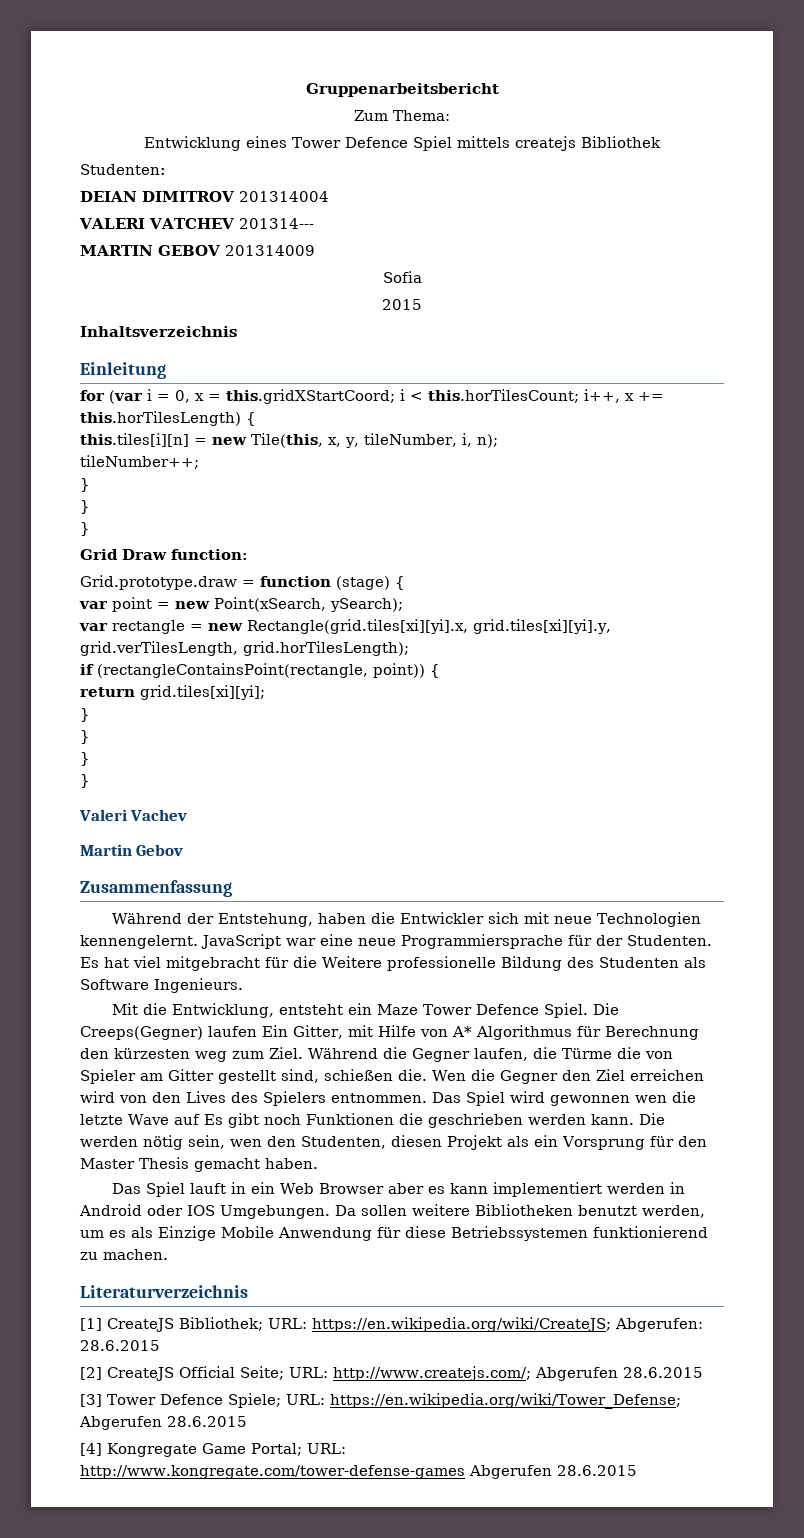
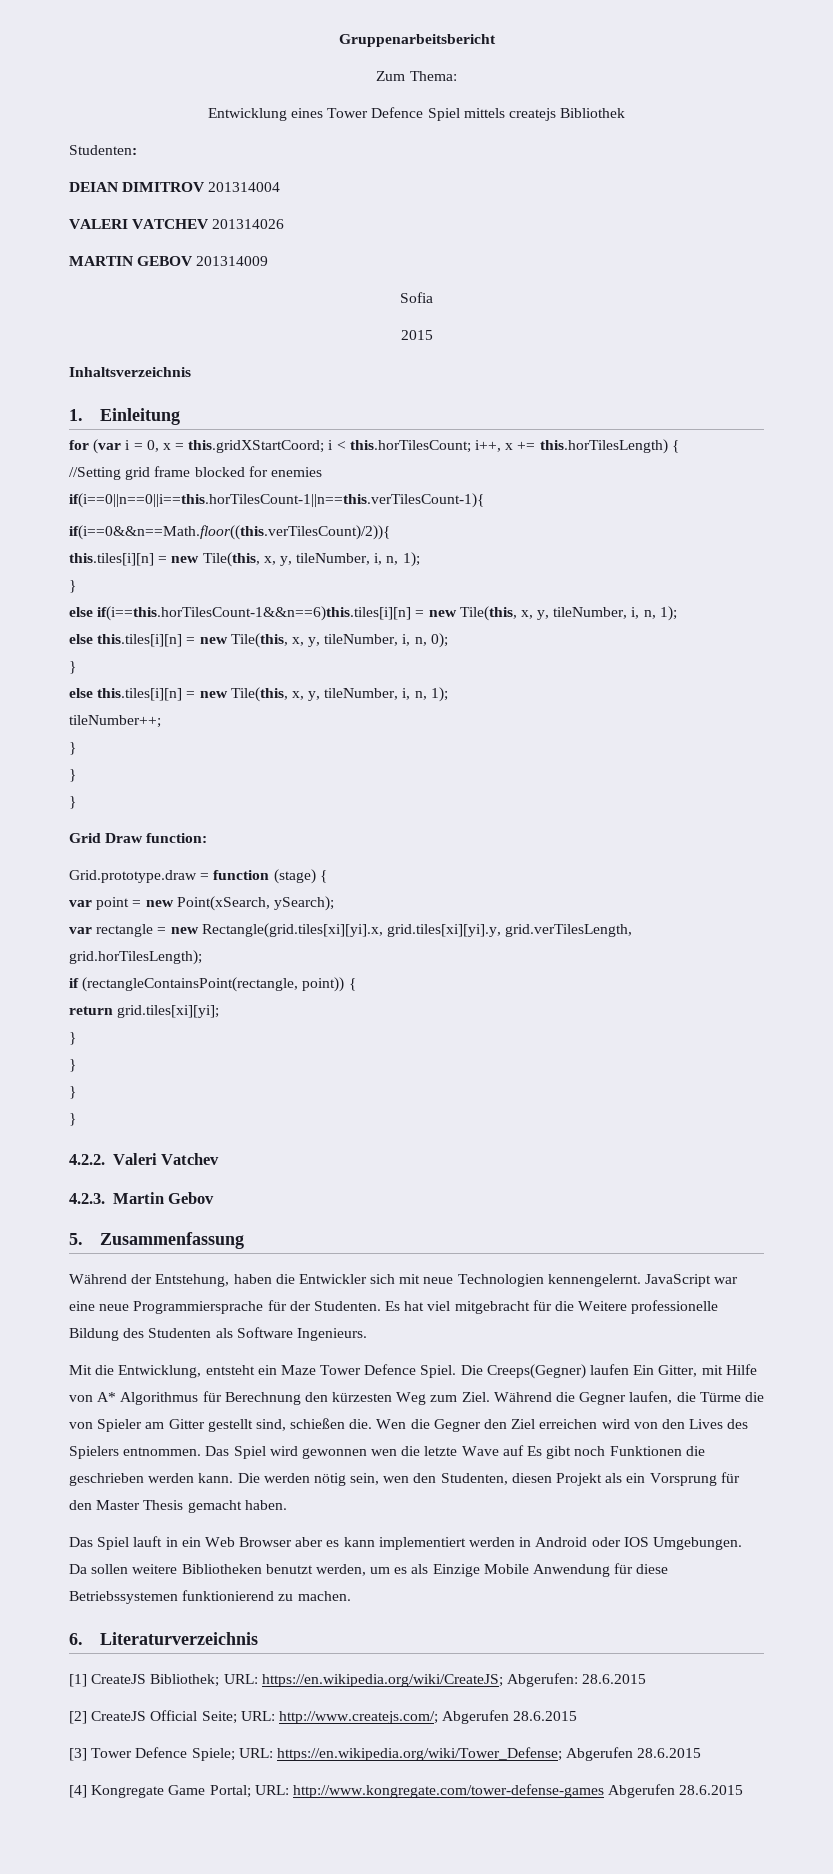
- VALERI VATCHEV 201314---
+ VALERI VATCHEV 201314026
- Einleitung
+ 1. Einleitung
- this.tiles[i][n] = new Tile(this, x, y, tileNumber, i, n);
+ //Setting grid frame blocked for enemies
+ if(i==0||n==0||i==this.horTilesCount-1||n==this.verTilesCount-1){
+ if(i==0&&n==Math.floor((this.verTilesCount)/2)){
+ this.tiles[i][n] = new Tile(this, x, y, tileNumber, i, n, 1);
+ }
+ else if(i==this.horTilesCount-1&&n==6)this.tiles[i][n] = new Tile(this, x, y, tileNumber, i, n, 1);
+ else this.tiles[i][n] = new Tile(this, x, y, tileNumber, i, n, 0);
+ }
+ else this.tiles[i][n] = new Tile(this, x, y, tileNumber, i, n, 1);
- Valeri Vachev
- Martin Gebov
+ 4.2.2. Valeri Vatchev
+ 4.2.3. Martin Gebov
- Zusammenfassung
+ 5. Zusammenfassung
- Die Creeps(Gegner) laufen Ein Gitter, mit Hilfe von A* Algorithmus für Berechnung den kürzesten weg zum Ziel.
+ Die Creeps(Gegner) laufen Ein Gitter, mit Hilfe von A* Algorithmus für Berechnung den kürzesten Weg zum Ziel.
- Literaturverzeichnis
+ 6. Literaturverzeichnis

